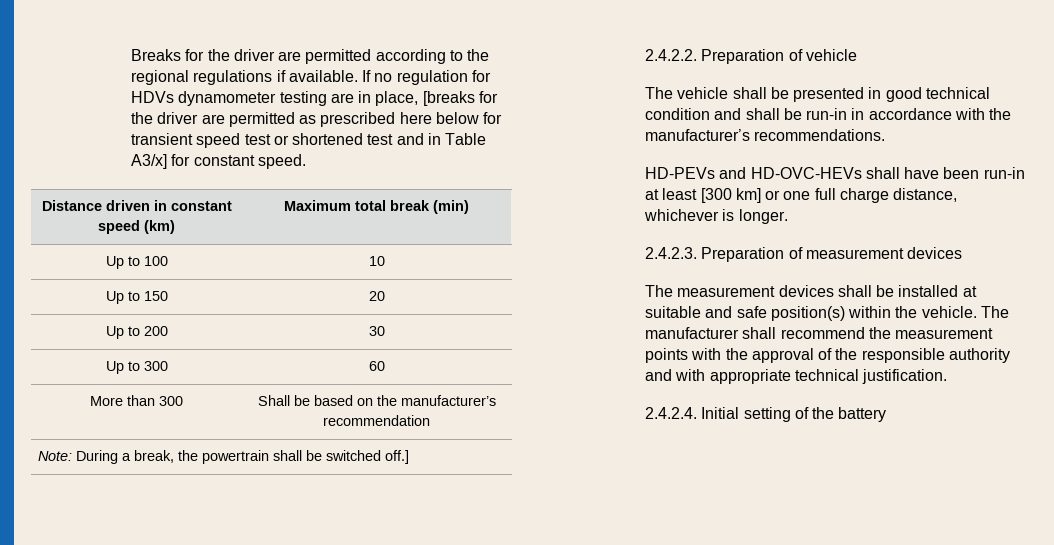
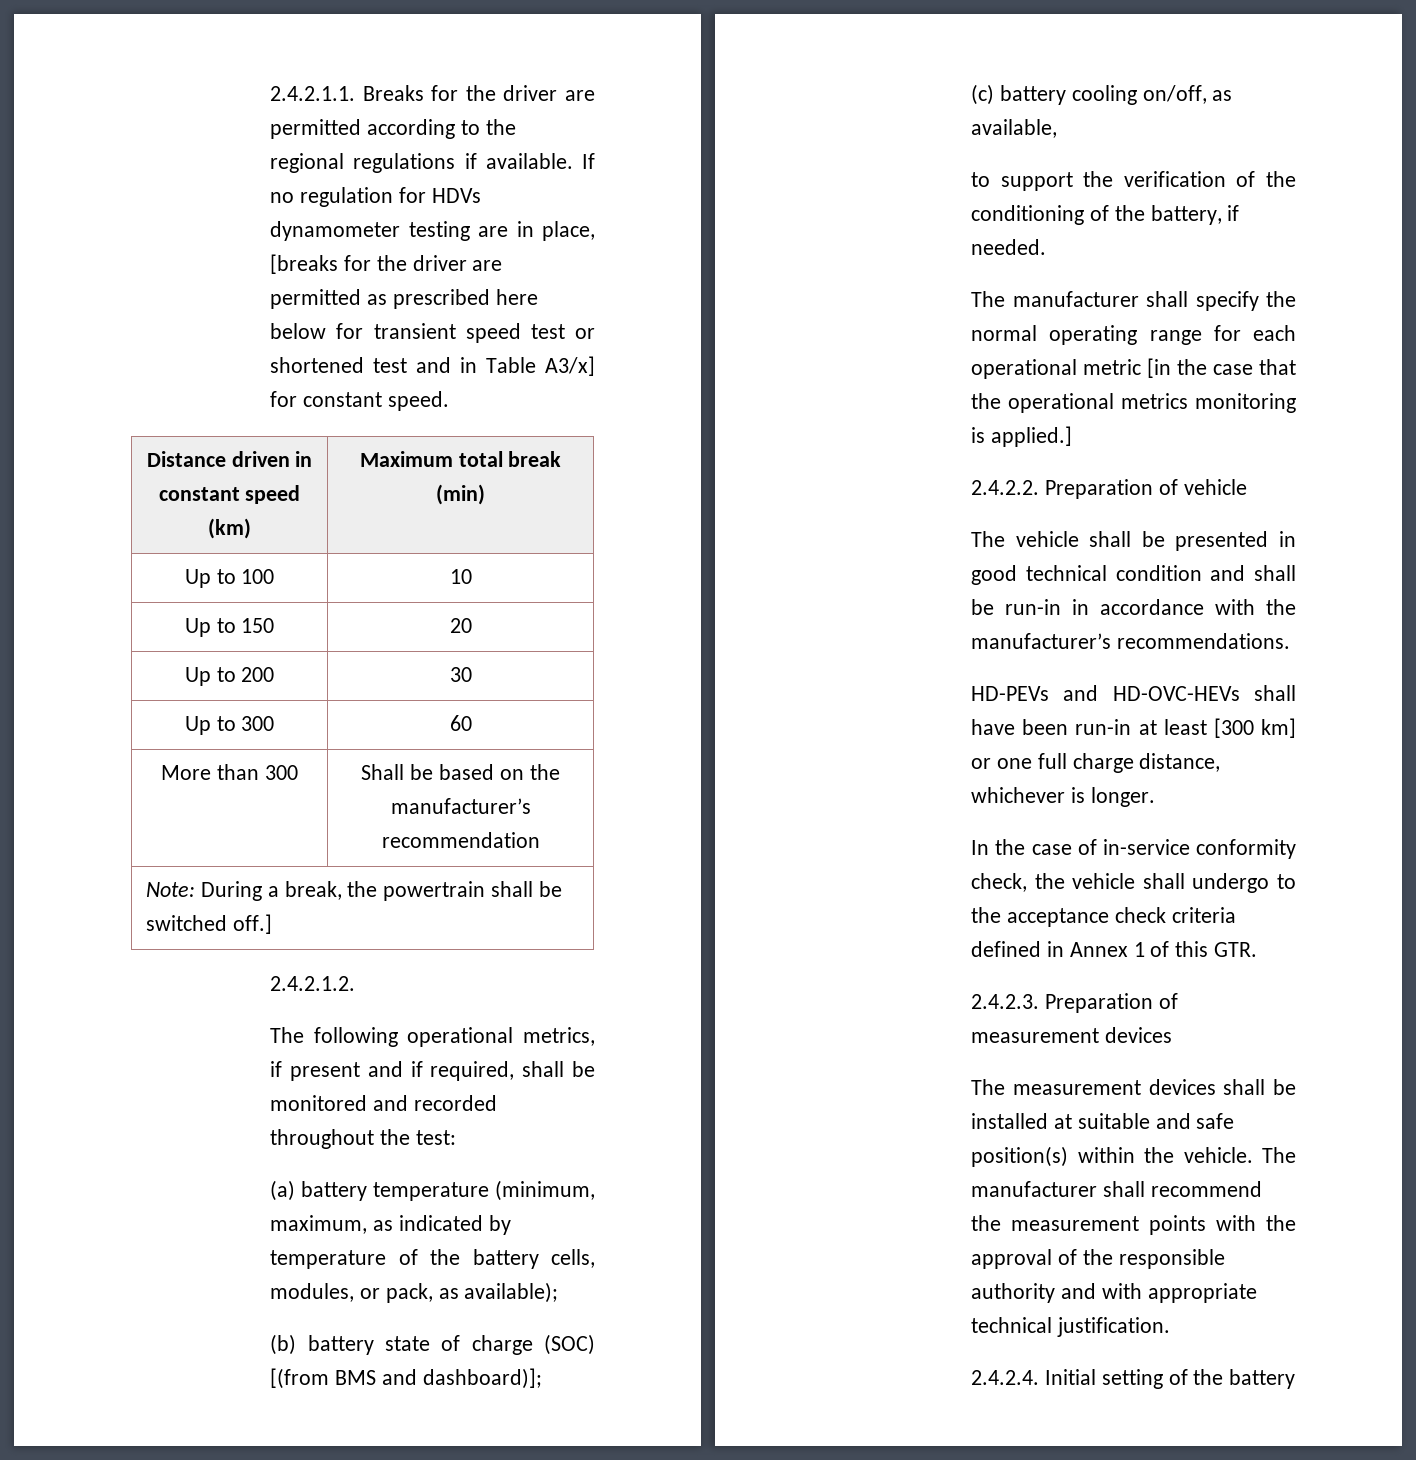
- Breaks for the driver are permitted according to the regional regulations if available.
+ 2.4.2.1.1. Breaks for the driver are permitted according to the regional regulations if available.
+ 2.4.2.1.2.
+ The following operational metrics, if present and if required, shall be monitored and recorded throughout the test:
+ (a) battery temperature (minimum, maximum, as indicated by temperature of the battery cells, modules, or pack, as available);
+ (b) battery state of charge (SOC) [(from BMS and dashboard)];
+ (c) battery cooling on/off, as available,
+ to support the verification of the conditioning of the battery, if needed.
+ The manufacturer shall specify the normal operating range for each operational metric [in the case that the operational metrics monitoring is applied.]
+ In the case of in-service conformity check, the vehicle shall undergo to the acceptance check criteria defined in Annex 1 of this GTR.

